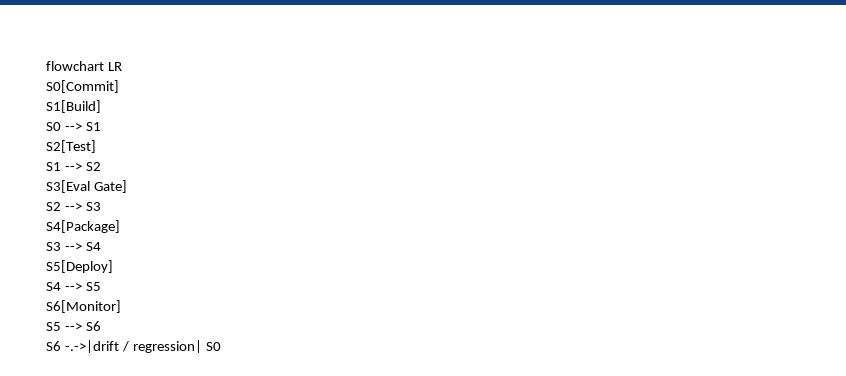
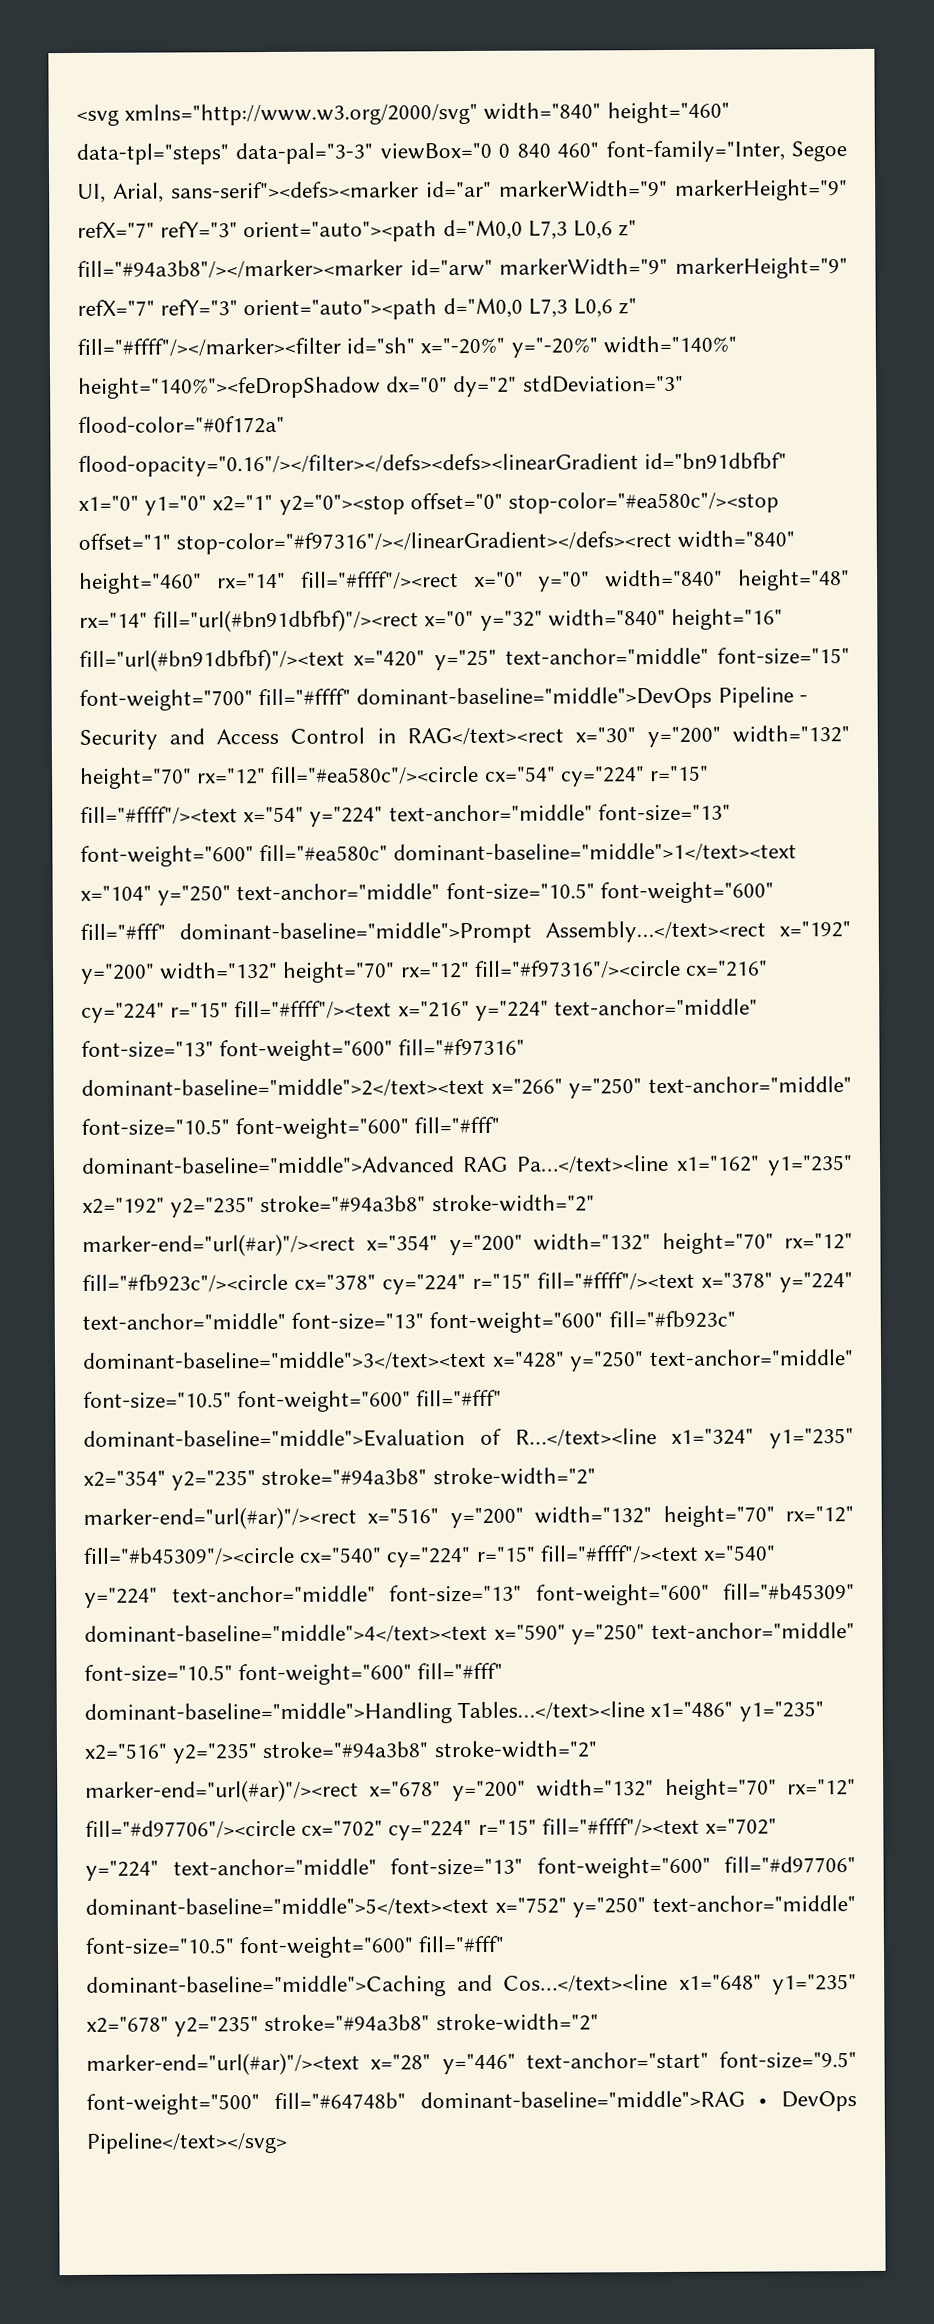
- flowchart LR
- S0[Commit]
- S1[Build]
- S0 --> S1
- S2[Test]
- S1 --> S2
- S3[Eval Gate]
- S2 --> S3
- S4[Package]
- S3 --> S4
- S5[Deploy]
- S4 --> S5
- S6[Monitor]
- S5 --> S6
- S6 -.->|drift / regression| S0
+ <svg xmlns="http://www.w3.org/2000/svg" width="840" height="460" data-tpl="steps" data-pal="3-3" viewBox="0 0 840 460" font-family="Inter, Segoe UI, Arial, sans-serif"><defs><marker id="ar" markerWidth="9" markerHeight="9" refX="7" refY="3" orient="auto"><path d="M0,0 L7,3 L0,6 z" fill="#94a3b8"/></marker><marker id="arw" markerWidth="9" markerHeight="9" refX="7" refY="3" orient="auto"><path d="M0,0 L7,3 L0,6 z" fill="#ffff"/></marker><filter id="sh" x="-20%" y="-20%" width="140%" height="140%"><feDropShadow dx="0" dy="2" stdDeviation="3" flood-color="#0f172a" flood-opacity="0.16"/></filter></defs><defs><linearGradient id="bn91dbfbf" x1="0" y1="0" x2="1" y2="0"><stop offset="0" stop-color="#ea580c"/><stop offset="1" stop-color="#f97316"/></linearGradient></defs><rect width="840" height="460" rx="14" fill="#ffff"/><rect x="0" y="0" width="840" height="48" rx="14" fill="url(#bn91dbfbf)"/><rect x="0" y="32" width="840" height="16" fill="url(#bn91dbfbf)"/><text x="420" y="25" text-anchor="middle" font-size="15" font-weight="700" fill="#ffff" dominant-baseline="middle">DevOps Pipeline - Security and Access Control in RAG</text><rect x="30" y="200" width="132" height="70" rx="12" fill="#ea580c"/><circle cx="54" cy="224" r="15" fill="#ffff"/><text x="54" y="224" text-anchor="middle" font-size="13" font-weight="600" fill="#ea580c" dominant-baseline="middle">1</text><text x="104" y="250" text-anchor="middle" font-size="10.5" font-weight="600" fill="#fff" dominant-baseline="middle">Prompt Assembly…</text><rect x="192" y="200" width="132" height="70" rx="12" fill="#f97316"/><circle cx="216" cy="224" r="15" fill="#ffff"/><text x="216" y="224" text-anchor="middle" font-size="13" font-weight="600" fill="#f97316" dominant-baseline="middle">2</text><text x="266" y="250" text-anchor="middle" font-size="10.5" font-weight="600" fill="#fff" dominant-baseline="middle">Advanced RAG Pa…</text><line x1="162" y1="235" x2="192" y2="235" stroke="#94a3b8" stroke-width="2" marker-end="url(#ar)"/><rect x="354" y="200" width="132" height="70" rx="12" fill="#fb923c"/><circle cx="378" cy="224" r="15" fill="#ffff"/><text x="378" y="224" text-anchor="middle" font-size="13" font-weight="600" fill="#fb923c" dominant-baseline="middle">3</text><text x="428" y="250" text-anchor="middle" font-size="10.5" font-weight="600" fill="#fff" dominant-baseline="middle">Evaluation of R…</text><line x1="324" y1="235" x2="354" y2="235" stroke="#94a3b8" stroke-width="2" marker-end="url(#ar)"/><rect x="516" y="200" width="132" height="70" rx="12" fill="#b45309"/><circle cx="540" cy="224" r="15" fill="#ffff"/><text x="540" y="224" text-anchor="middle" font-size="13" font-weight="600" fill="#b45309" dominant-baseline="middle">4</text><text x="590" y="250" text-anchor="middle" font-size="10.5" font-weight="600" fill="#fff" dominant-baseline="middle">Handling Tables…</text><line x1="486" y1="235" x2="516" y2="235" stroke="#94a3b8" stroke-width="2" marker-end="url(#ar)"/><rect x="678" y="200" width="132" height="70" rx="12" fill="#d97706"/><circle cx="702" cy="224" r="15" fill="#ffff"/><text x="702" y="224" text-anchor="middle" font-size="13" font-weight="600" fill="#d97706" dominant-baseline="middle">5</text><text x="752" y="250" text-anchor="middle" font-size="10.5" font-weight="600" fill="#fff" dominant-baseline="middle">Caching and Cos…</text><line x1="648" y1="235" x2="678" y2="235" stroke="#94a3b8" stroke-width="2" marker-end="url(#ar)"/><text x="28" y="446" text-anchor="start" font-size="9.5" font-weight="500" fill="#64748b" dominant-baseline="middle">RAG • DevOps Pipeline</text></svg>

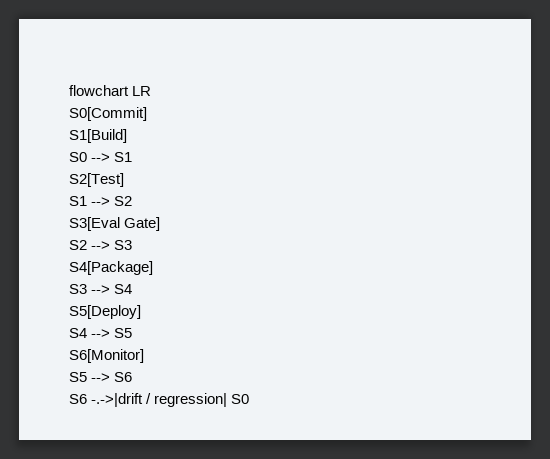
- <svg xmlns="http://www.w3.org/2000/svg" width="840" height="460" data-tpl="steps" data-pal="3-3" viewBox="0 0 840 460" font-family="Inter, Segoe UI, Arial, sans-serif"><defs><marker id="ar" markerWidth="9" markerHeight="9" refX="7" refY="3" orient="auto"><path d="M0,0 L7,3 L0,6 z" fill="#94a3b8"/></marker><marker id="arw" markerWidth="9" markerHeight="9" refX="7" refY="3" orient="auto"><path d="M0,0 L7,3 L0,6 z" fill="#ffff"/></marker><filter id="sh" x="-20%" y="-20%" width="140%" height="140%"><feDropShadow dx="0" dy="2" stdDeviation="3" flood-color="#0f172a" flood-opacity="0.16"/></filter></defs><defs><linearGradient id="bn91dbfbf" x1="0" y1="0" x2="1" y2="0"><stop offset="0" stop-color="#ea580c"/><stop offset="1" stop-color="#f97316"/></linearGradient></defs><rect width="840" height="460" rx="14" fill="#ffff"/><rect x="0" y="0" width="840" height="48" rx="14" fill="url(#bn91dbfbf)"/><rect x="0" y="32" width="840" height="16" fill="url(#bn91dbfbf)"/><text x="420" y="25" text-anchor="middle" font-size="15" font-weight="700" fill="#ffff" dominant-baseline="middle">DevOps Pipeline - Security and Access Control in RAG</text><rect x="30" y="200" width="132" height="70" rx="12" fill="#ea580c"/><circle cx="54" cy="224" r="15" fill="#ffff"/><text x="54" y="224" text-anchor="middle" font-size="13" font-weight="600" fill="#ea580c" dominant-baseline="middle">1</text><text x="104" y="250" text-anchor="middle" font-size="10.5" font-weight="600" fill="#fff" dominant-baseline="middle">Prompt Assembly…</text><rect x="192" y="200" width="132" height="70" rx="12" fill="#f97316"/><circle cx="216" cy="224" r="15" fill="#ffff"/><text x="216" y="224" text-anchor="middle" font-size="13" font-weight="600" fill="#f97316" dominant-baseline="middle">2</text><text x="266" y="250" text-anchor="middle" font-size="10.5" font-weight="600" fill="#fff" dominant-baseline="middle">Advanced RAG Pa…</text><line x1="162" y1="235" x2="192" y2="235" stroke="#94a3b8" stroke-width="2" marker-end="url(#ar)"/><rect x="354" y="200" width="132" height="70" rx="12" fill="#fb923c"/><circle cx="378" cy="224" r="15" fill="#ffff"/><text x="378" y="224" text-anchor="middle" font-size="13" font-weight="600" fill="#fb923c" dominant-baseline="middle">3</text><text x="428" y="250" text-anchor="middle" font-size="10.5" font-weight="600" fill="#fff" dominant-baseline="middle">Evaluation of R…</text><line x1="324" y1="235" x2="354" y2="235" stroke="#94a3b8" stroke-width="2" marker-end="url(#ar)"/><rect x="516" y="200" width="132" height="70" rx="12" fill="#b45309"/><circle cx="540" cy="224" r="15" fill="#ffff"/><text x="540" y="224" text-anchor="middle" font-size="13" font-weight="600" fill="#b45309" dominant-baseline="middle">4</text><text x="590" y="250" text-anchor="middle" font-size="10.5" font-weight="600" fill="#fff" dominant-baseline="middle">Handling Tables…</text><line x1="486" y1="235" x2="516" y2="235" stroke="#94a3b8" stroke-width="2" marker-end="url(#ar)"/><rect x="678" y="200" width="132" height="70" rx="12" fill="#d97706"/><circle cx="702" cy="224" r="15" fill="#ffff"/><text x="702" y="224" text-anchor="middle" font-size="13" font-weight="600" fill="#d97706" dominant-baseline="middle">5</text><text x="752" y="250" text-anchor="middle" font-size="10.5" font-weight="600" fill="#fff" dominant-baseline="middle">Caching and Cos…</text><line x1="648" y1="235" x2="678" y2="235" stroke="#94a3b8" stroke-width="2" marker-end="url(#ar)"/><text x="28" y="446" text-anchor="start" font-size="9.5" font-weight="500" fill="#64748b" dominant-baseline="middle">RAG • DevOps Pipeline</text></svg>
+ flowchart LR
+ S0[Commit]
+ S1[Build]
+ S0 --> S1
+ S2[Test]
+ S1 --> S2
+ S3[Eval Gate]
+ S2 --> S3
+ S4[Package]
+ S3 --> S4
+ S5[Deploy]
+ S4 --> S5
+ S6[Monitor]
+ S5 --> S6
+ S6 -.->|drift / regression| S0

